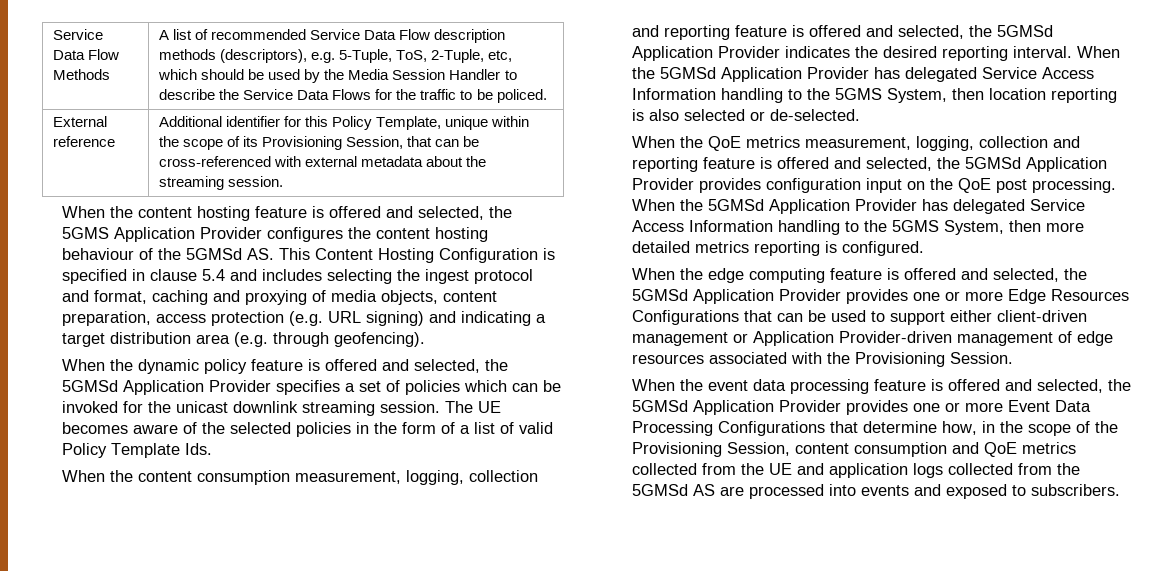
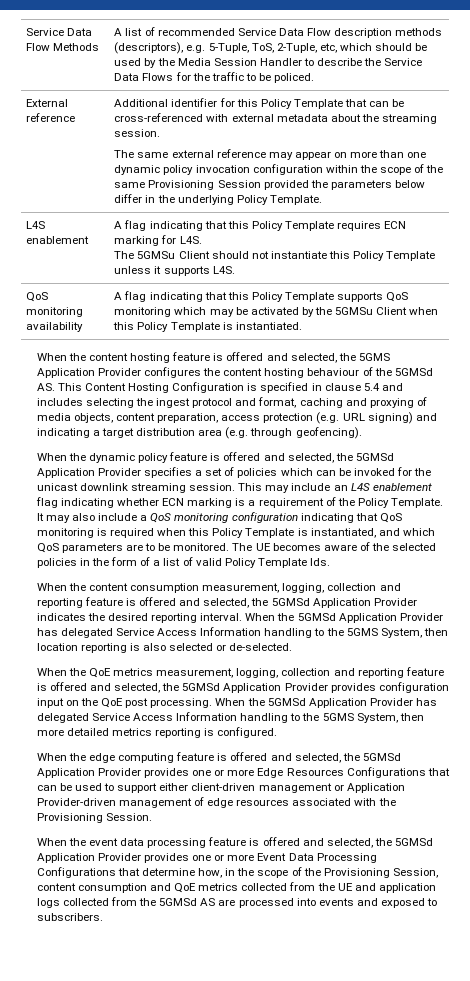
- Additional identifier for this Policy Template, unique within the scope of its Provisioning Session, that can be cross-referenced with external metadata about the streaming session.
+ Additional identifier for this Policy Template that can be cross-referenced with external metadata about the streaming session.
+ The same external reference may appear on more than one dynamic policy invocation configuration within the scope of the same Provisioning Session provided the parameters below differ in the underlying Policy Template.
+ L4S enablement | A flag indicating that this Policy Template requires ECN marking for L4S.
+ The 5GMSu Client should not instantiate this Policy Template unless it supports L4S.
+ QoS monitoring availability | A flag indicating that this Policy Template supports QoS monitoring which may be activated by the 5GMSu Client when this Policy Template is instantiated.
+ This may include an L4S enablement flag indicating whether ECN marking is a requirement of the Policy Template. It may also include a QoS monitoring configuration indicating that QoS monitoring is required when this Policy Template is instantiated, and which QoS parameters are to be monitored.

